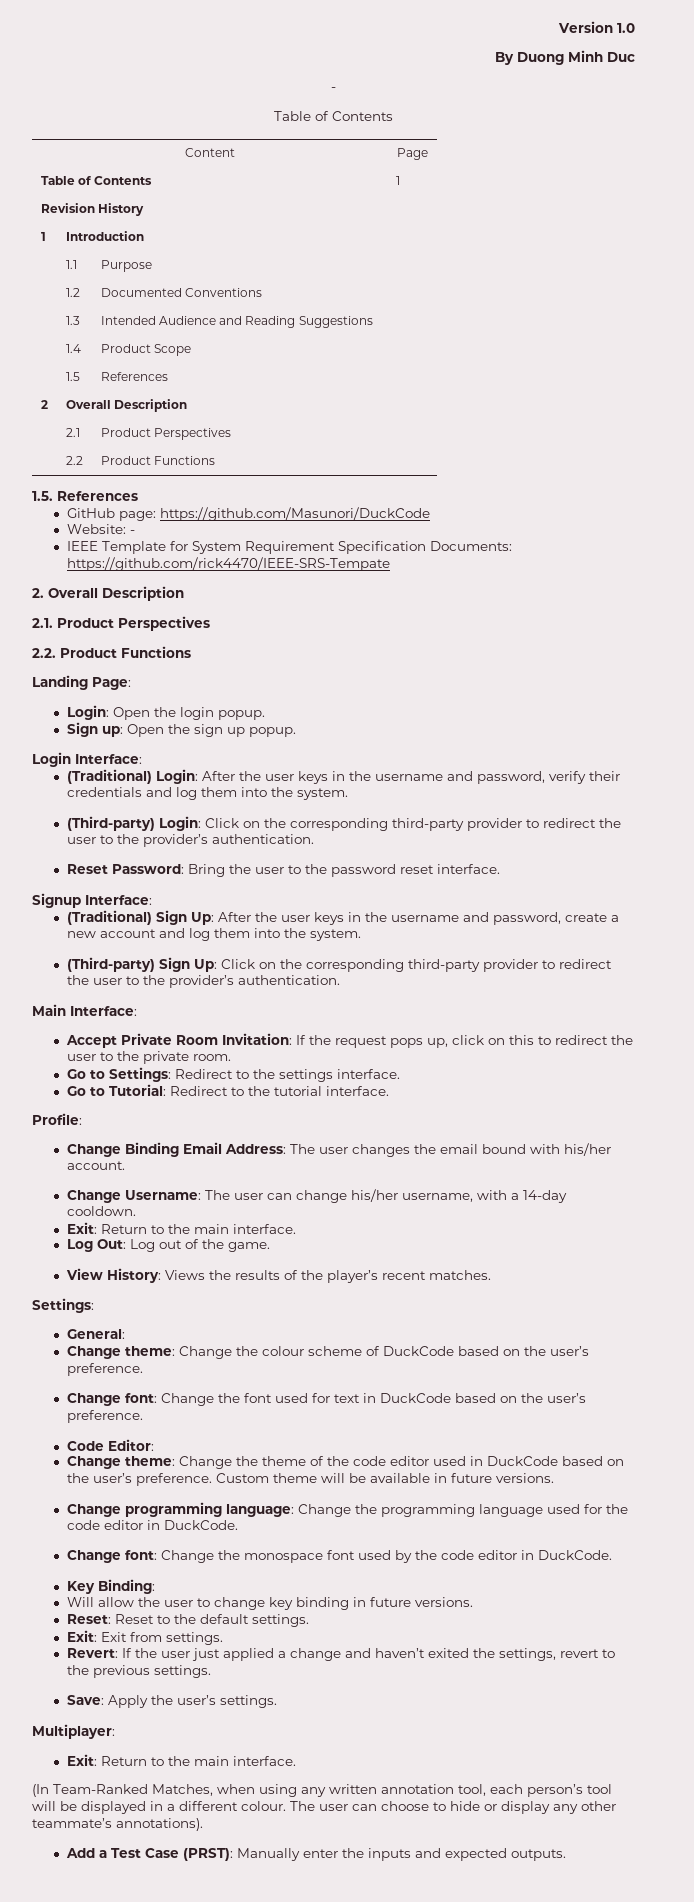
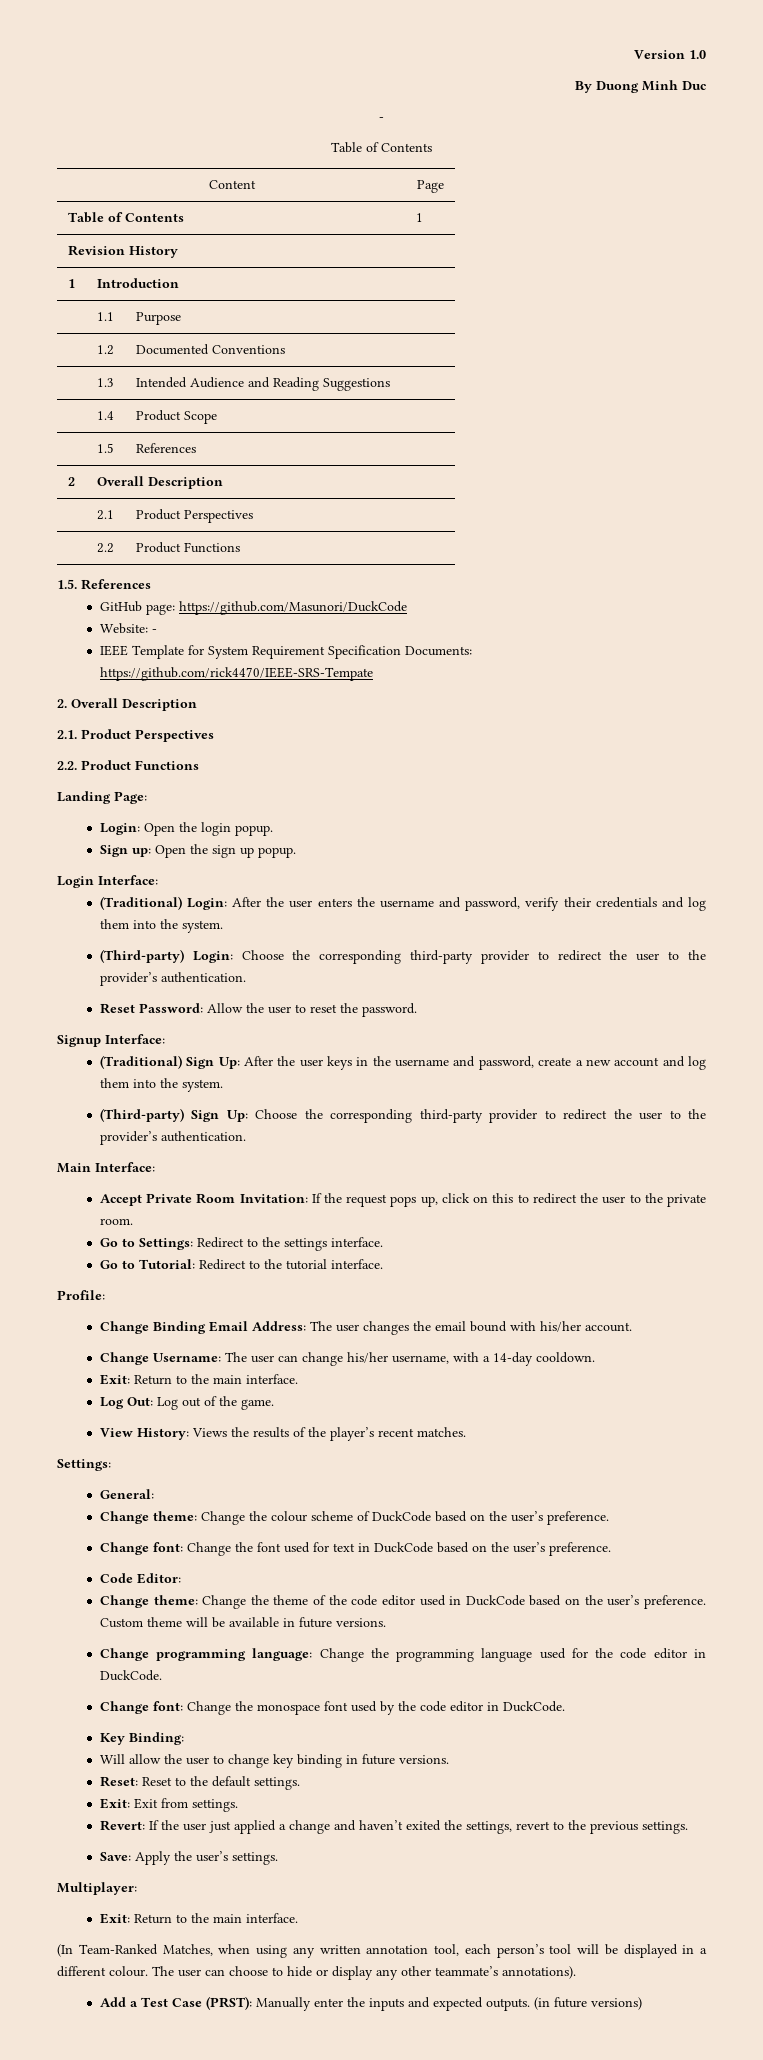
- (Traditional) Login: After the user keys in the username and password, verify their credentials and log them into the system.
+ (Traditional) Login: After the user enters the username and password, verify their credentials and log them into the system.
- (Third-party) Login: Click on the corresponding third-party provider to redirect the user to the provider’s authentication.
+ (Third-party) Login: Choose the corresponding third-party provider to redirect the user to the provider’s authentication.
- Reset Password: Bring the user to the password reset interface.
+ Reset Password: Allow the user to reset the password.
- (Third-party) Sign Up: Click on the corresponding third-party provider to redirect the user to the provider’s authentication.
+ (Third-party) Sign Up: Choose the corresponding third-party provider to redirect the user to the provider’s authentication.
+ (in future versions)

